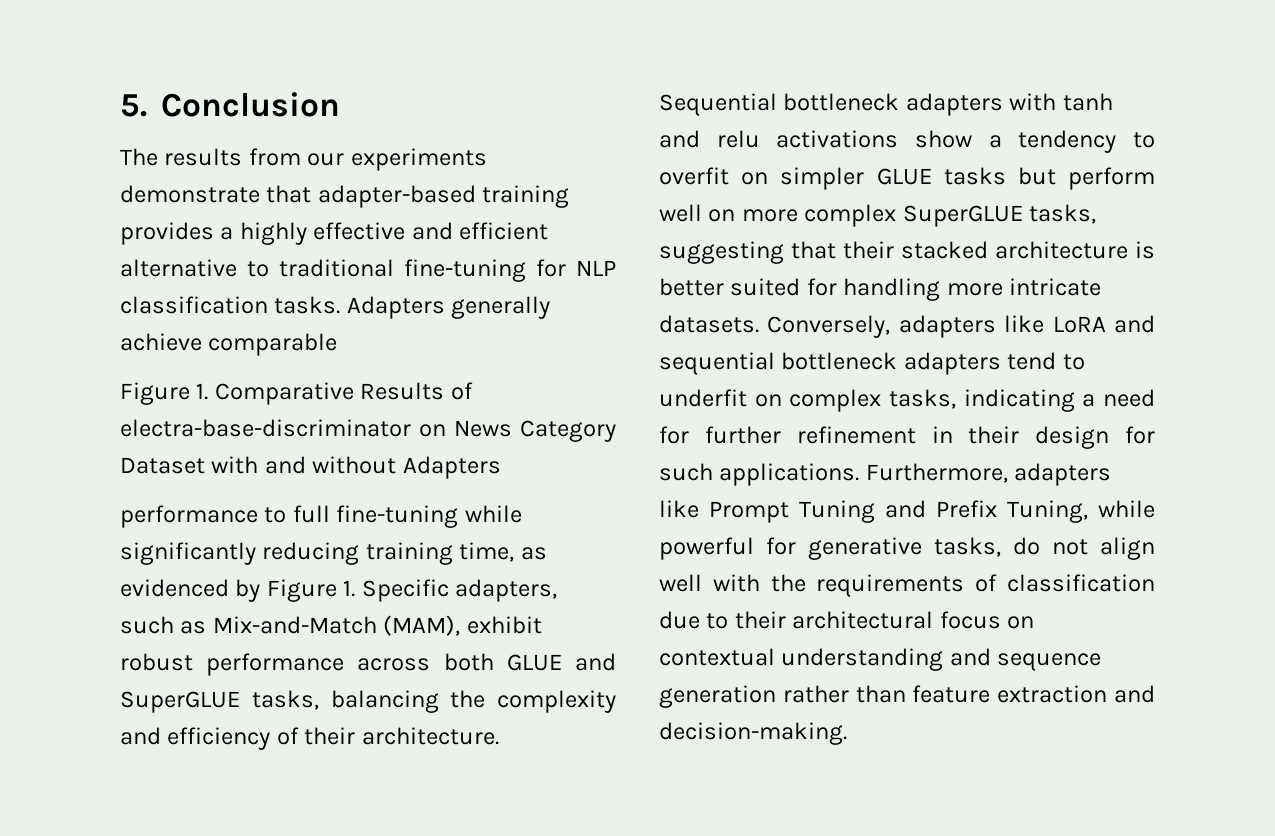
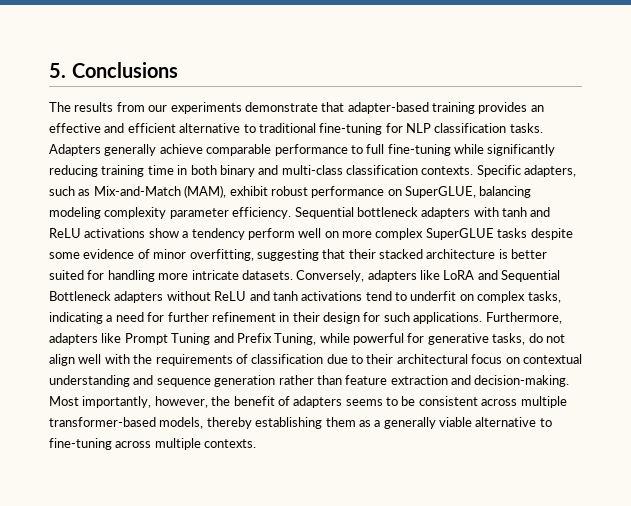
- 5. Conclusion
+ 5. Conclusions
- The results from our experiments demonstrate that adapter-based training provides a highly effective and efficient alternative to traditional fine-tuning for NLP classification tasks.
+ The results from our experiments demonstrate that adapter-based training provides an effective and efficient alternative to traditional fine-tuning for NLP classification tasks.
- Adapters generally achieve comparable
- Figure 1. Comparative Results of electra-base-discriminator on News Category Dataset with and without Adapters
- performance to full fine-tuning while significantly reducing training time, as evidenced by Figure 1. Specific adapters, such as Mix-and-Match (MAM), exhibit robust performance across both GLUE and SuperGLUE tasks, balancing the complexity and efficiency of their architecture.
+ Adapters generally achieve comparable performance to full fine-tuning while significantly reducing training time in both binary and multi-class classification contexts. Specific adapters, such as Mix-and-Match (MAM), exhibit robust performance on SuperGLUE, balancing modeling complexity parameter efficiency.
- Sequential bottleneck adapters with tanh and relu activations show a tendency to overfit on simpler GLUE tasks but perform well on more complex SuperGLUE tasks, suggesting that their stacked architecture is better suited for handling more intricate datasets.
+ Sequential bottleneck adapters with tanh and ReLU activations show a tendency perform well on more complex SuperGLUE tasks despite some evidence of minor overfitting, suggesting that their stacked architecture is better suited for handling more intricate datasets.
- Conversely, adapters like LoRA and sequential bottleneck adapters tend to underfit on complex tasks, indicating a need for further refinement in their design for such applications.
+ Conversely, adapters like LoRA and Sequential Bottleneck adapters without ReLU and tanh activations tend to underfit on complex tasks, indicating a need for further refinement in their design for such applications.
+ Most importantly, however, the benefit of adapters seems to be consistent across multiple transformer-based models, thereby establishing them as a generally viable alternative to fine-tuning across multiple contexts.

